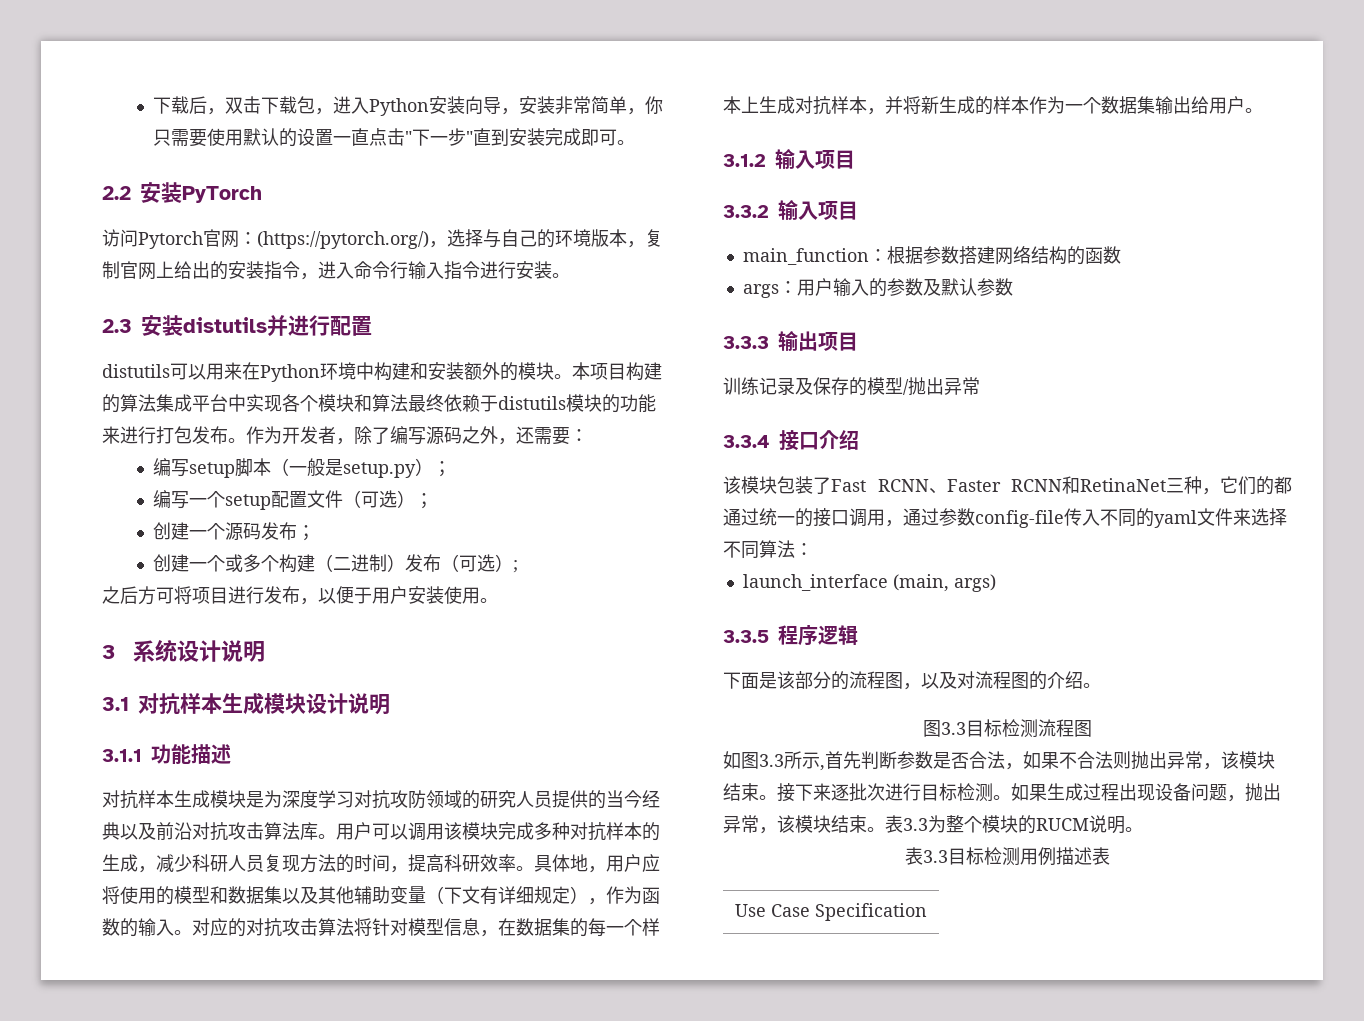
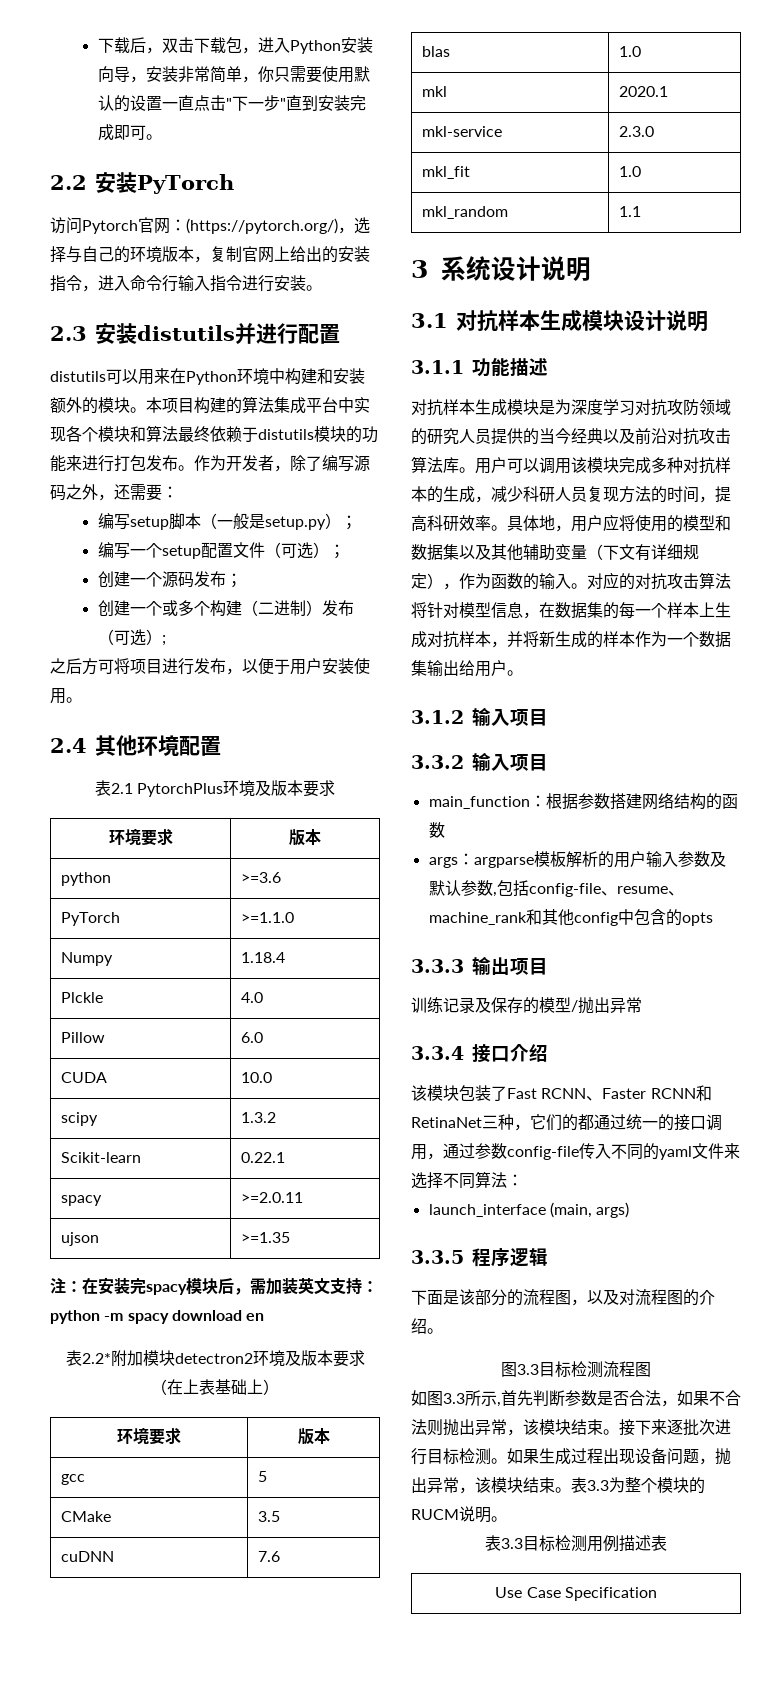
+ 2.4其他环境配置
+ 表2.1 PytorchPlus环境及版本要求
+ 环境要求 | 版本
+ python | >=3.6
+ PyTorch | >=1.1.0
+ Numpy | 1.18.4
+ Plckle | 4.0
+ Pillow | 6.0
+ CUDA | 10.0
+ scipy | 1.3.2
+ Scikit-learn | 0.22.1
+ spacy | >=2.0.11
+ ujson | >=1.35
+ 注：在安装完spacy模块后，需加装英文支持：python -m spacy download en
+ 表2.2*附加模块detectron2环境及版本要求（在上表基础上）
+ 环境要求 | 版本
+ gcc | 5
+ CMake | 3.5
+ cuDNN | 7.6
+ blas | 1.0
+ mkl | 2020.1
+ mkl-service | 2.3.0
+ mkl_fit | 1.0
+ mkl_random | 1.1
- args：用户输入的参数及默认参数
+ args：argparse模板解析的用户输入参数及默认参数,包括config-file、resume、machine_rank和其他config中包含的opts

